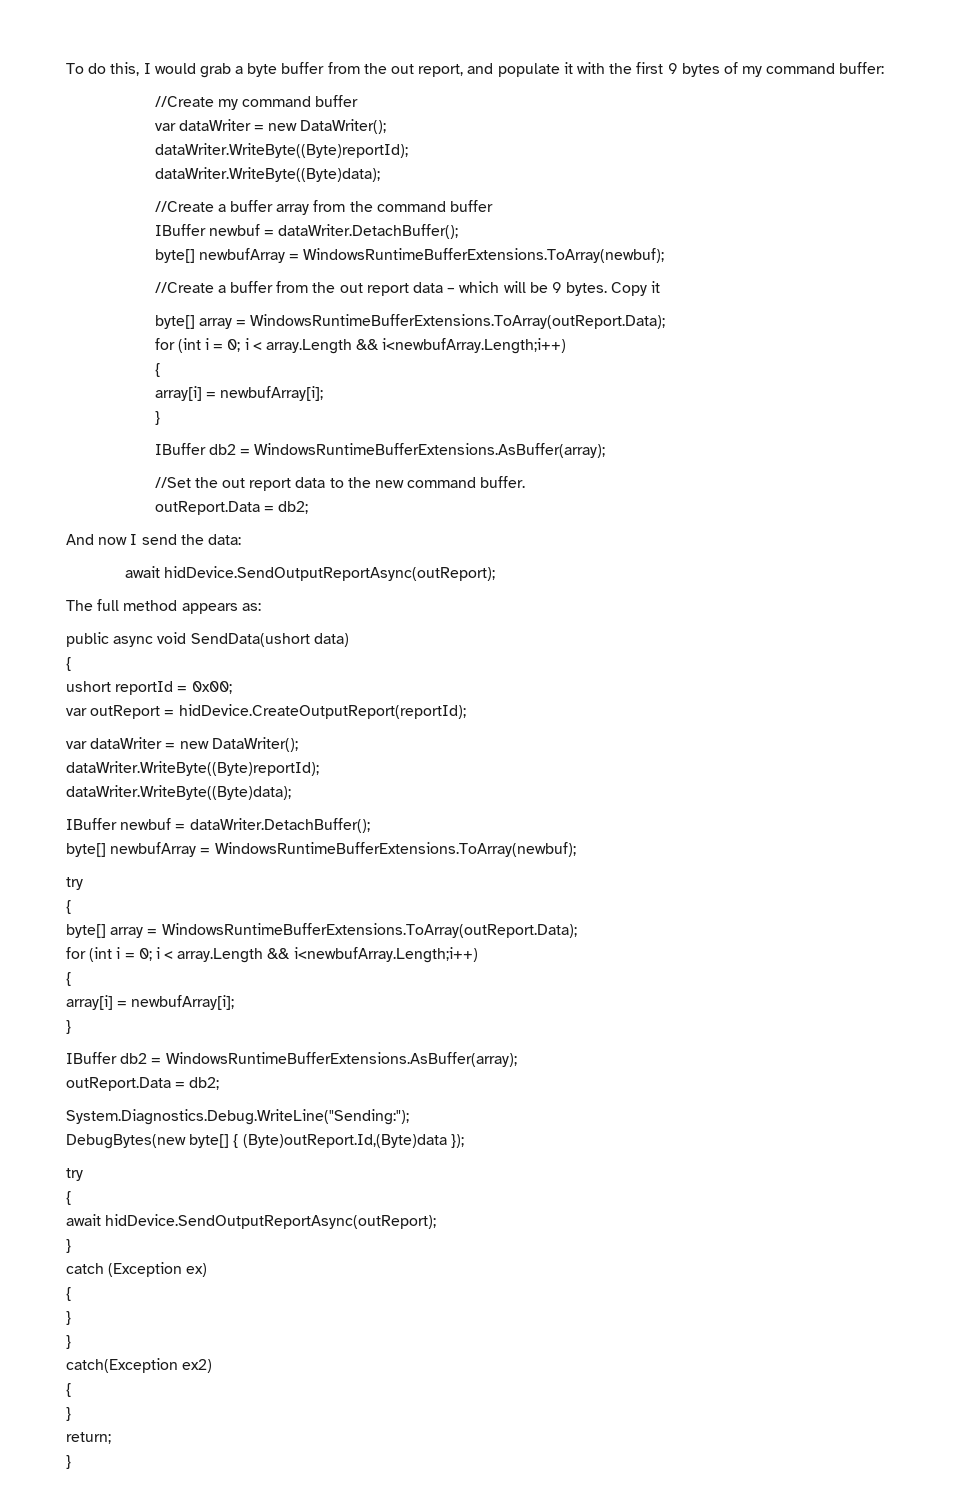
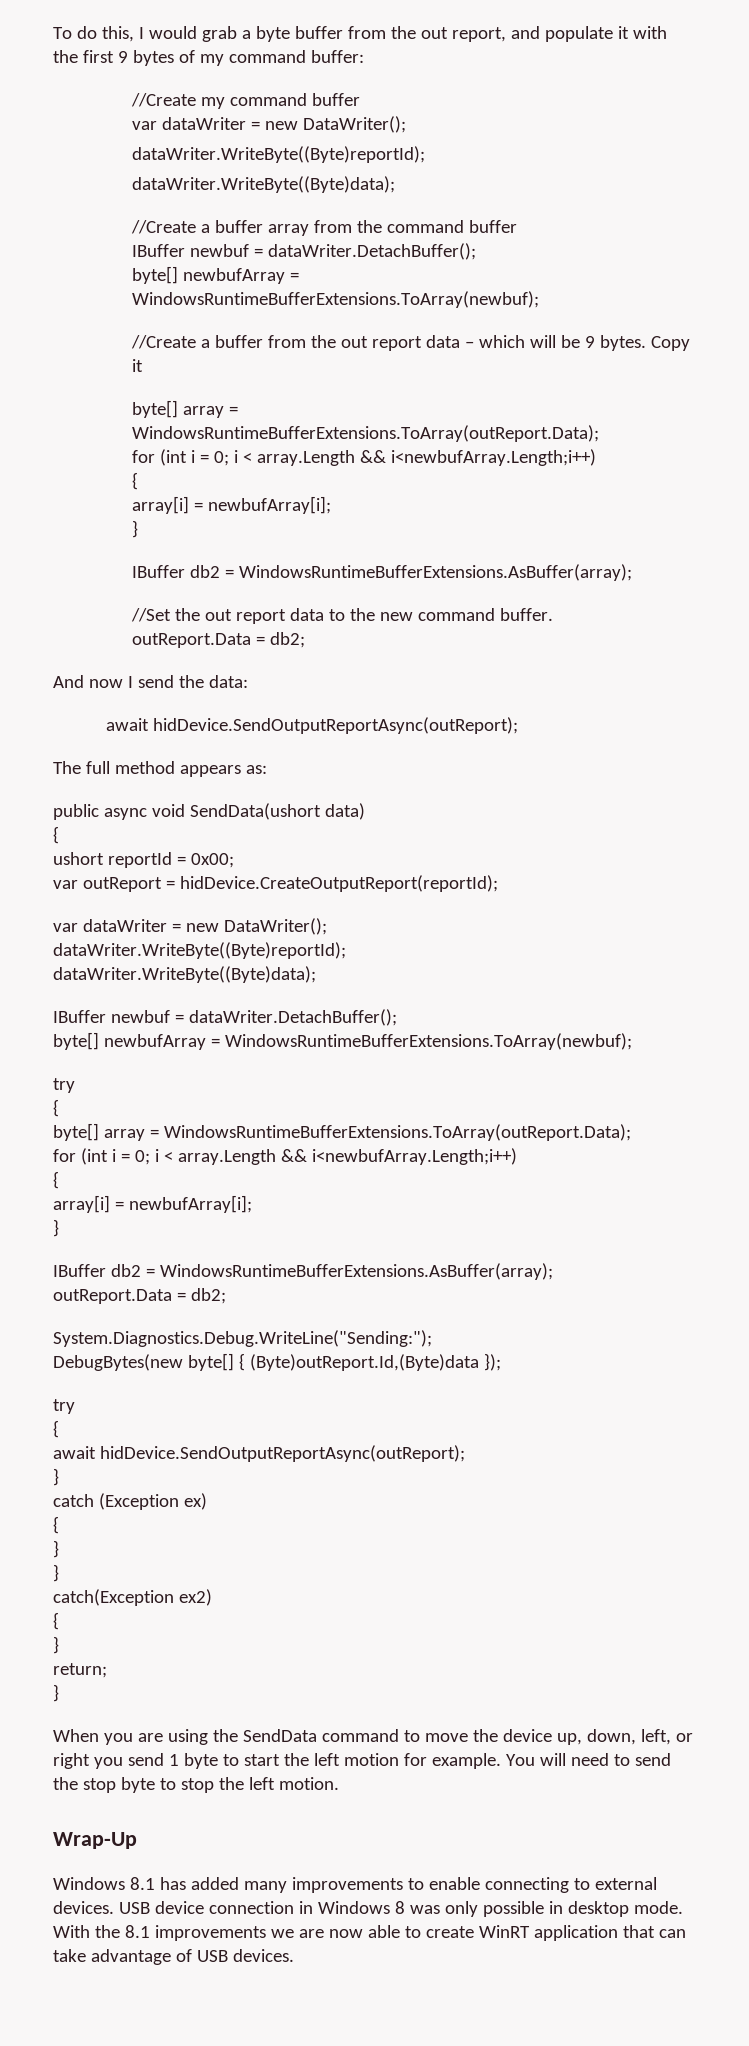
+ When you are using the SendData command to move the device up, down, left, or right you send 1 byte to start the left motion for example. You will need to send the stop byte to stop the left motion.
+ Wrap-Up
+ Windows 8.1 has added many improvements to enable connecting to external devices. USB device connection in Windows 8 was only possible in desktop mode. With the 8.1 improvements we are now able to create WinRT application that can take advantage of USB devices.

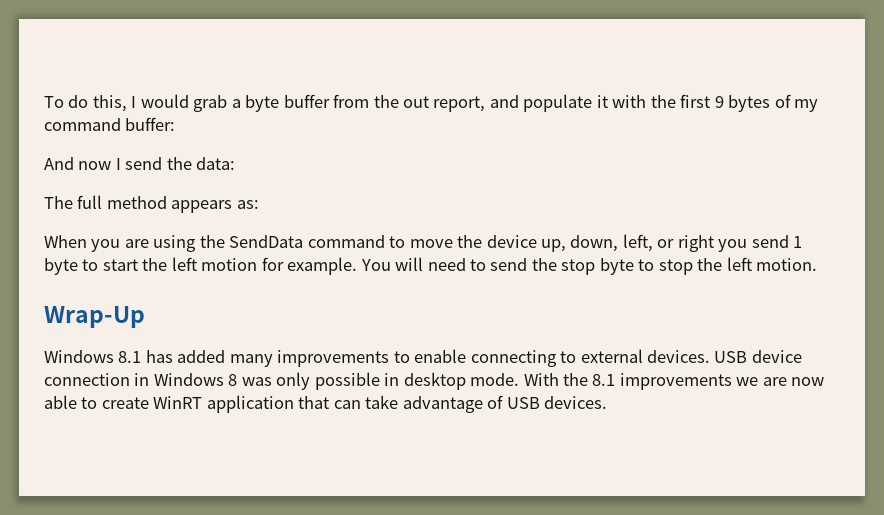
- //Create my command buffer
- var dataWriter = new DataWriter();
- dataWriter.WriteByte((Byte)reportId);
- dataWriter.WriteByte((Byte)data);
- //Create a buffer array from the command buffer
- IBuffer newbuf = dataWriter.DetachBuffer();
- byte[] newbufArray = WindowsRuntimeBufferExtensions.ToArray(newbuf);
- //Create a buffer from the out report data – which will be 9 bytes. Copy it
- byte[] array = WindowsRuntimeBufferExtensions.ToArray(outReport.Data);
- for (int i = 0; i < array.Length && i<newbufArray.Length;i++)
- {
- array[i] = newbufArray[i];
- }
- IBuffer db2 = WindowsRuntimeBufferExtensions.AsBuffer(array);
- //Set the out report data to the new command buffer.
- outReport.Data = db2;
  And now I send the data:
- await hidDevice.SendOutputReportAsync(outReport);
- public async void SendData(ushort data)
- {
- ushort reportId = 0x00;
- var outReport = hidDevice.CreateOutputReport(reportId);
- var dataWriter = new DataWriter();
- dataWriter.WriteByte((Byte)reportId);
- dataWriter.WriteByte((Byte)data);
- IBuffer newbuf = dataWriter.DetachBuffer();
- byte[] newbufArray = WindowsRuntimeBufferExtensions.ToArray(newbuf);
- try
- {
- byte[] array = WindowsRuntimeBufferExtensions.ToArray(outReport.Data);
- for (int i = 0; i < array.Length && i<newbufArray.Length;i++)
- {
- array[i] = newbufArray[i];
- }
- IBuffer db2 = WindowsRuntimeBufferExtensions.AsBuffer(array);
- outReport.Data = db2;
- System.Diagnostics.Debug.WriteLine("Sending:");
- DebugBytes(new byte[] { (Byte)outReport.Id,(Byte)data });
- try
- {
- await hidDevice.SendOutputReportAsync(outReport);
- }
- catch (Exception ex)
- {
- }
- }
- catch(Exception ex2)
- {
- }
- return;
- }

